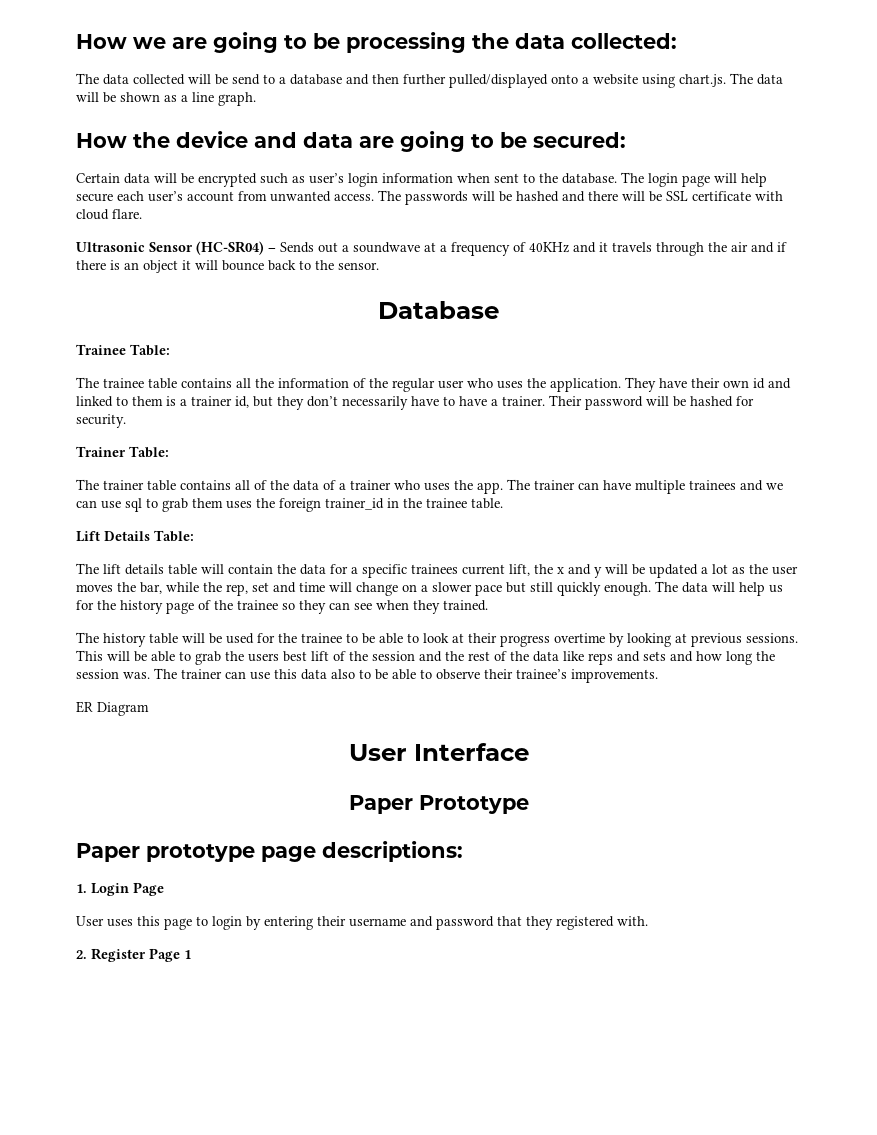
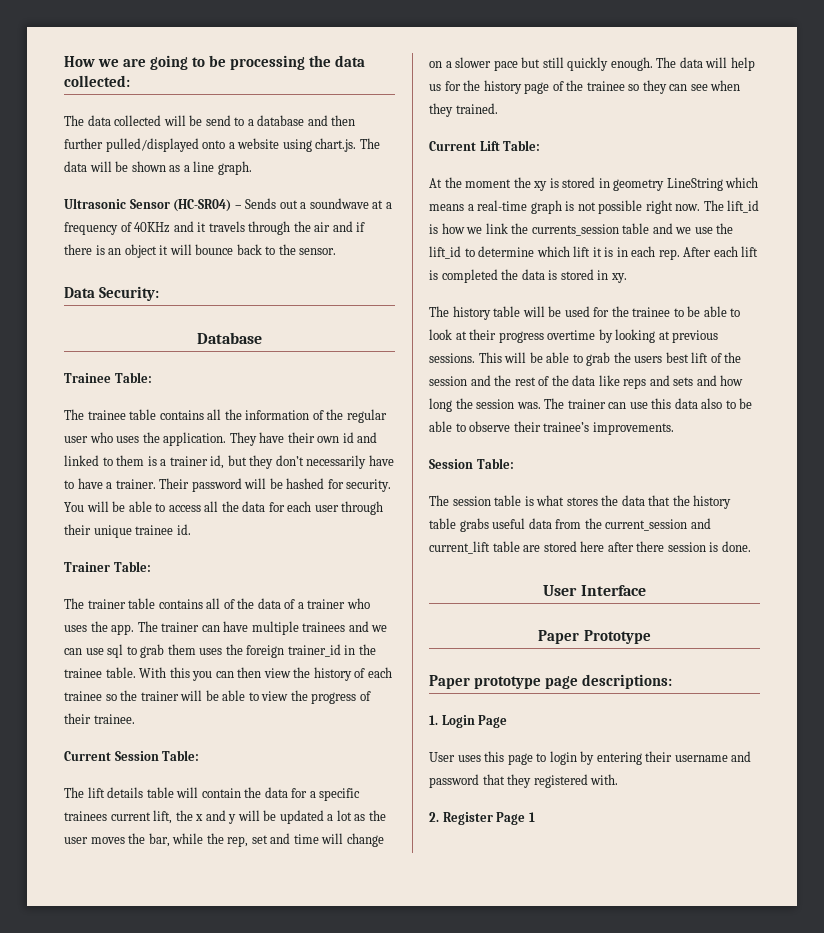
- How the device and data are going to be secured:
- Certain data will be encrypted such as user’s login information when sent to the database. The login page will help secure each user’s account from unwanted access. The passwords will be hashed and there will be SSL certificate with cloud flare.
+ Data Security:
+ You will be able to access all the data for each user through their unique trainee id.
- The trainer can have multiple trainees and we can use sql to grab them uses the foreign trainer_id in the trainee table.
- Lift Details Table:
+ The trainer can have multiple trainees and we can use sql to grab them uses the foreign trainer_id in the trainee table. With this you can then view the history of each trainee so the trainer will be able to view the progress of their trainee.
+ Current Session Table:
+ Current Lift Table:
+ At the moment the xy is stored in geometry LineString which means a real-time graph is not possible right now. The lift_id is how we link the currents_session table and we use the lift_id to determine which lift it is in each rep. After each lift is completed the data is stored in xy.
  The trainer can use this data also to be able to observe their trainee’s improvements.
- ER Diagram
+ Session Table:
+ The session table is what stores the data that the history table grabs useful data from the current_session and current_lift table are stored here after there session is done.

